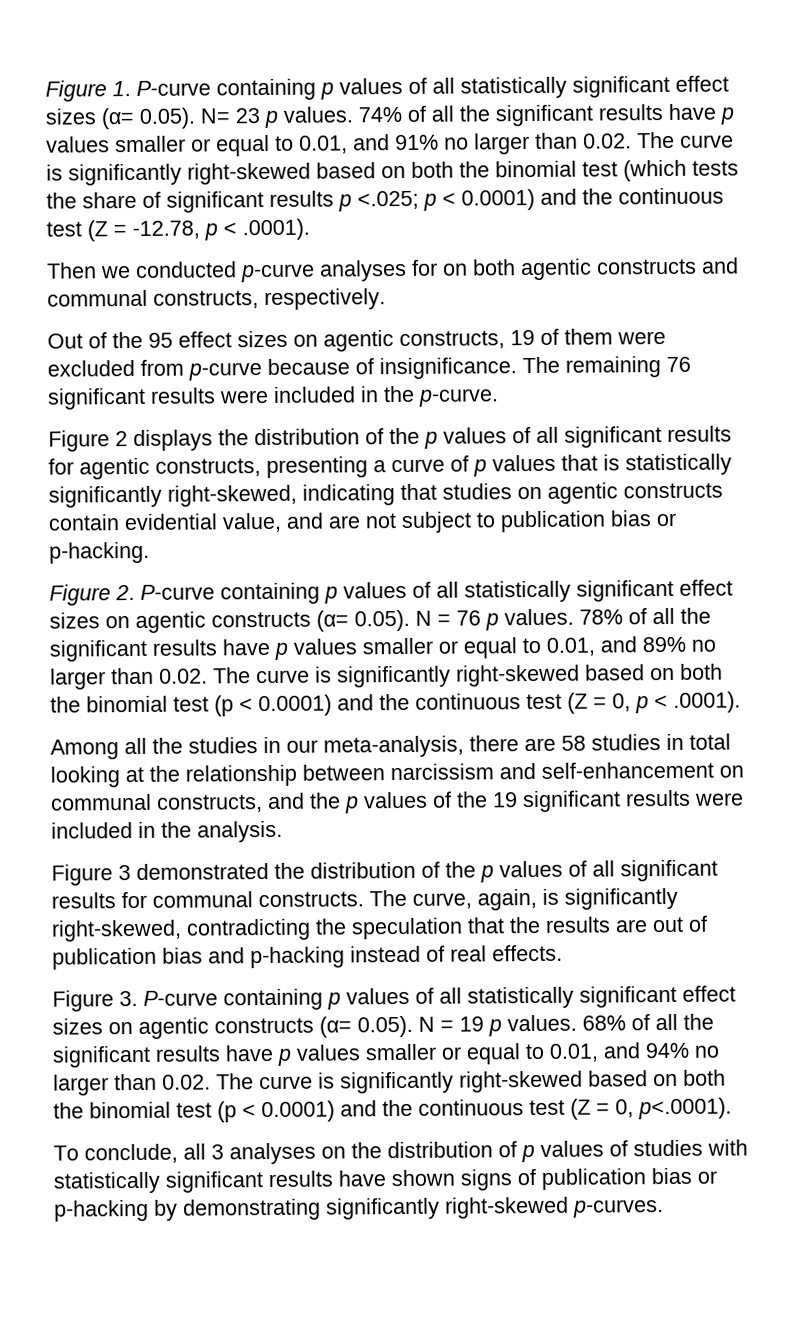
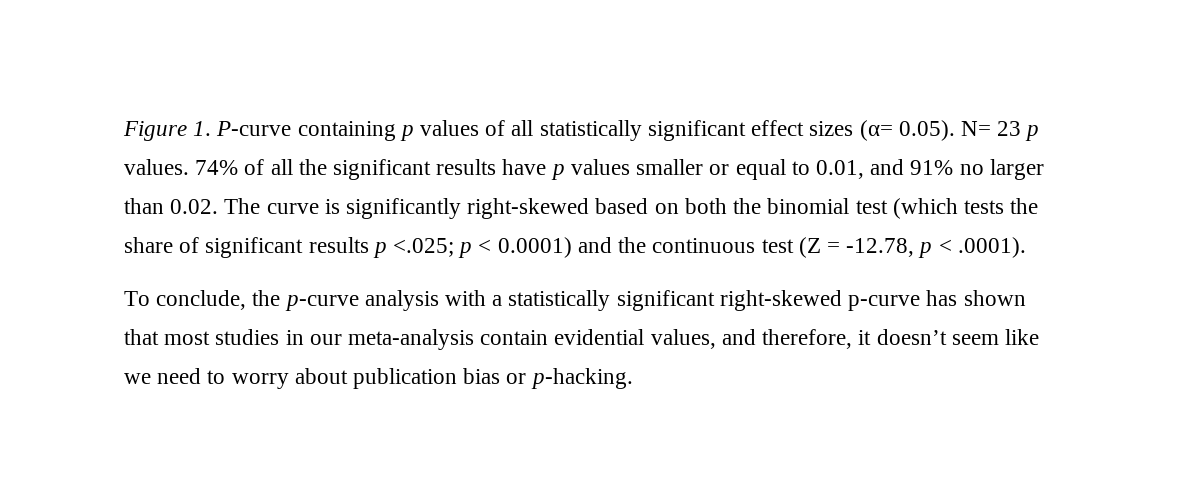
- Then we conducted p-curve analyses for on both agentic constructs and communal constructs, respectively.
- Out of the 95 effect sizes on agentic constructs, 19 of them were excluded from p-curve because of insignificance. The remaining 76 significant results were included in the p-curve.
- Figure 2 displays the distribution of the p values of all significant results for agentic constructs, presenting a curve of p values that is statistically significantly right-skewed, indicating that studies on agentic constructs contain evidential value, and are not subject to publication bias or p-hacking.
- Figure 2. P-curve containing p values of all statistically significant effect sizes on agentic constructs (α= 0.05). N = 76 p values. 78% of all the significant results have p values smaller or equal to 0.01, and 89% no larger than 0.02. The curve is significantly right-skewed based on both the binomial test (p < 0.0001) and the continuous test (Z = 0, p < .0001).
- Among all the studies in our meta-analysis, there are 58 studies in total looking at the relationship between narcissism and self-enhancement on communal constructs, and the p values of the 19 significant results were included in the analysis.
- Figure 3 demonstrated the distribution of the p values of all significant results for communal constructs. The curve, again, is significantly right-skewed, contradicting the speculation that the results are out of publication bias and p-hacking instead of real effects.
- Figure 3. P-curve containing p values of all statistically significant effect sizes on agentic constructs (α= 0.05). N = 19 p values. 68% of all the significant results have p values smaller or equal to 0.01, and 94% no larger than 0.02. The curve is significantly right-skewed based on both the binomial test (p < 0.0001) and the continuous test (Z = 0, p<.0001).
- To conclude, all 3 analyses on the distribution of p values of studies with statistically significant results have shown signs of publication bias or p-hacking by demonstrating significantly right-skewed p-curves.
+ To conclude, the p-curve analysis with a statistically significant right-skewed p-curve has shown that most studies in our meta-analysis contain evidential values, and therefore, it doesn’t seem like we need to worry about publication bias or p-hacking.

